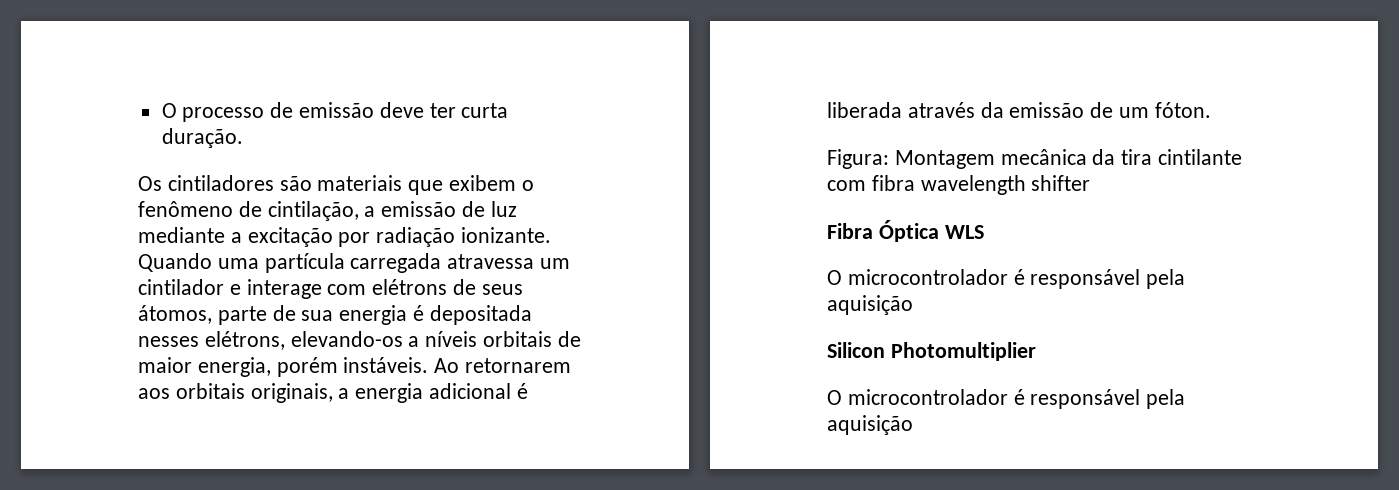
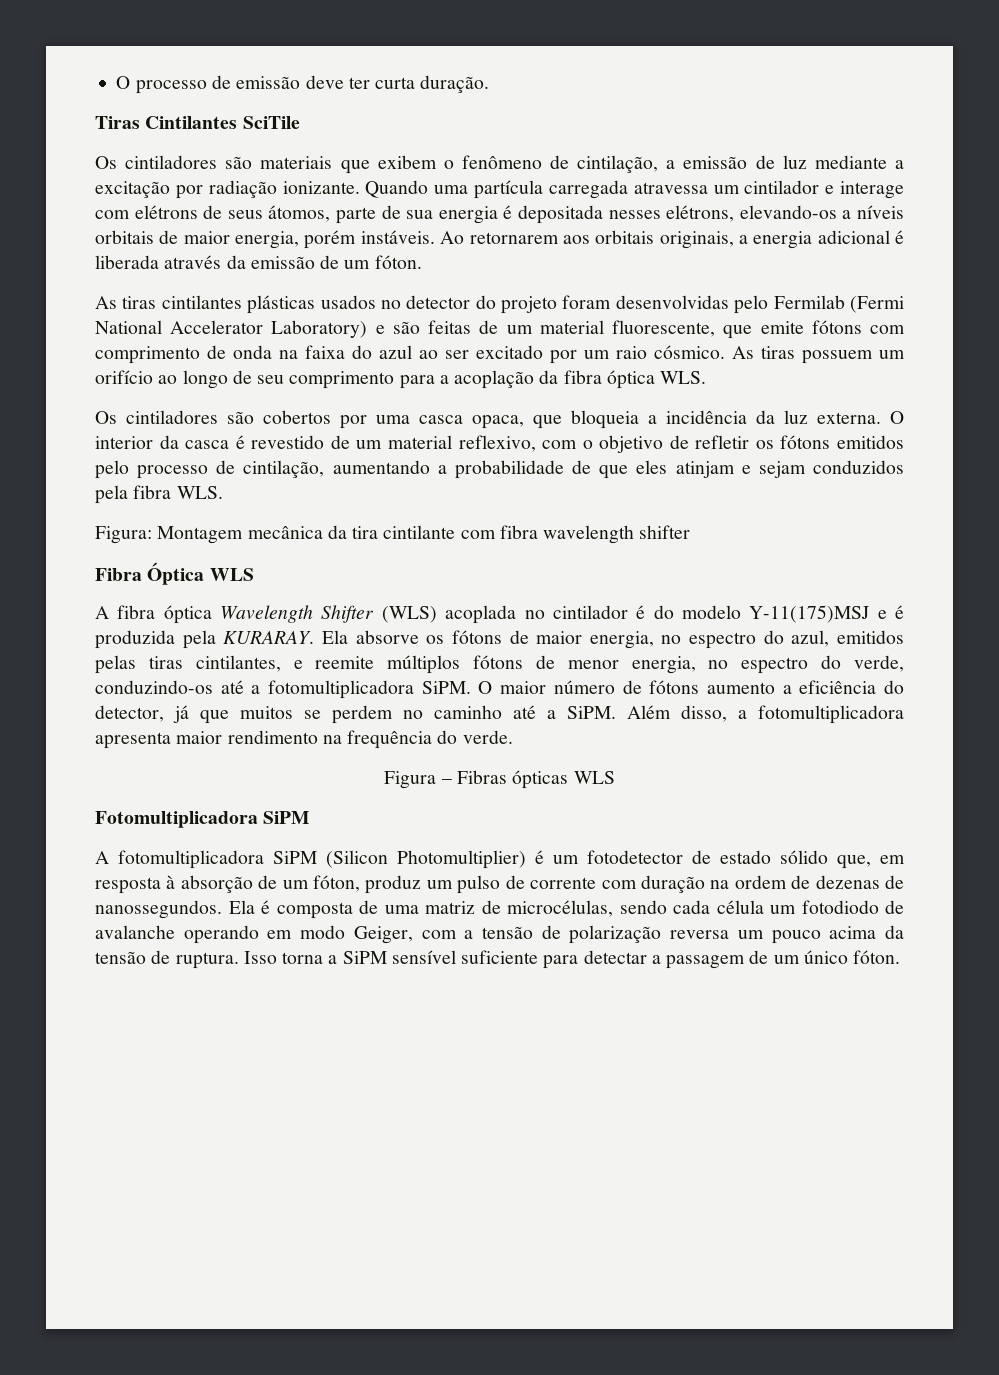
+ Tiras Cintilantes SciTile
+ As tiras cintilantes plásticas usados no detector do projeto foram desenvolvidas pelo Fermilab (Fermi National Accelerator Laboratory) e são feitas de um material fluorescente, que emite fótons com comprimento de onda na faixa do azul ao ser excitado por um raio cósmico. As tiras possuem um orifício ao longo de seu comprimento para a acoplação da fibra óptica WLS.
+ Os cintiladores são cobertos por uma casca opaca, que bloqueia a incidência da luz externa. O interior da casca é revestido de um material reflexivo, com o objetivo de refletir os fótons emitidos pelo processo de cintilação, aumentando a probabilidade de que eles atinjam e sejam conduzidos pela fibra WLS.
  Fibra Óptica WLS
- O microcontrolador é responsável pela aquisição
- Silicon Photomultiplier
- O microcontrolador é responsável pela aquisição
+ A fibra óptica Wavelength Shifter (WLS) acoplada no cintilador é do modelo Y-11(175)MSJ e é produzida pela KURARAY. Ela absorve os fótons de maior energia, no espectro do azul, emitidos pelas tiras cintilantes, e reemite múltiplos fótons de menor energia, no espectro do verde, conduzindo-os até a fotomultiplicadora SiPM. O maior número de fótons aumento a eficiência do detector, já que muitos se perdem no caminho até a SiPM. Além disso, a fotomultiplicadora apresenta maior rendimento na frequência do verde.
+ Figura – Fibras ópticas WLS
+ Fotomultiplicadora SiPM
+ A fotomultiplicadora SiPM (Silicon Photomultiplier) é um fotodetector de estado sólido que, em resposta à absorção de um fóton, produz um pulso de corrente com duração na ordem de dezenas de nanossegundos. Ela é composta de uma matriz de microcélulas, sendo cada célula um fotodiodo de avalanche operando em modo Geiger, com a tensão de polarização reversa um pouco acima da tensão de ruptura. Isso torna a SiPM sensível suficiente para detectar a passagem de um único fóton.

